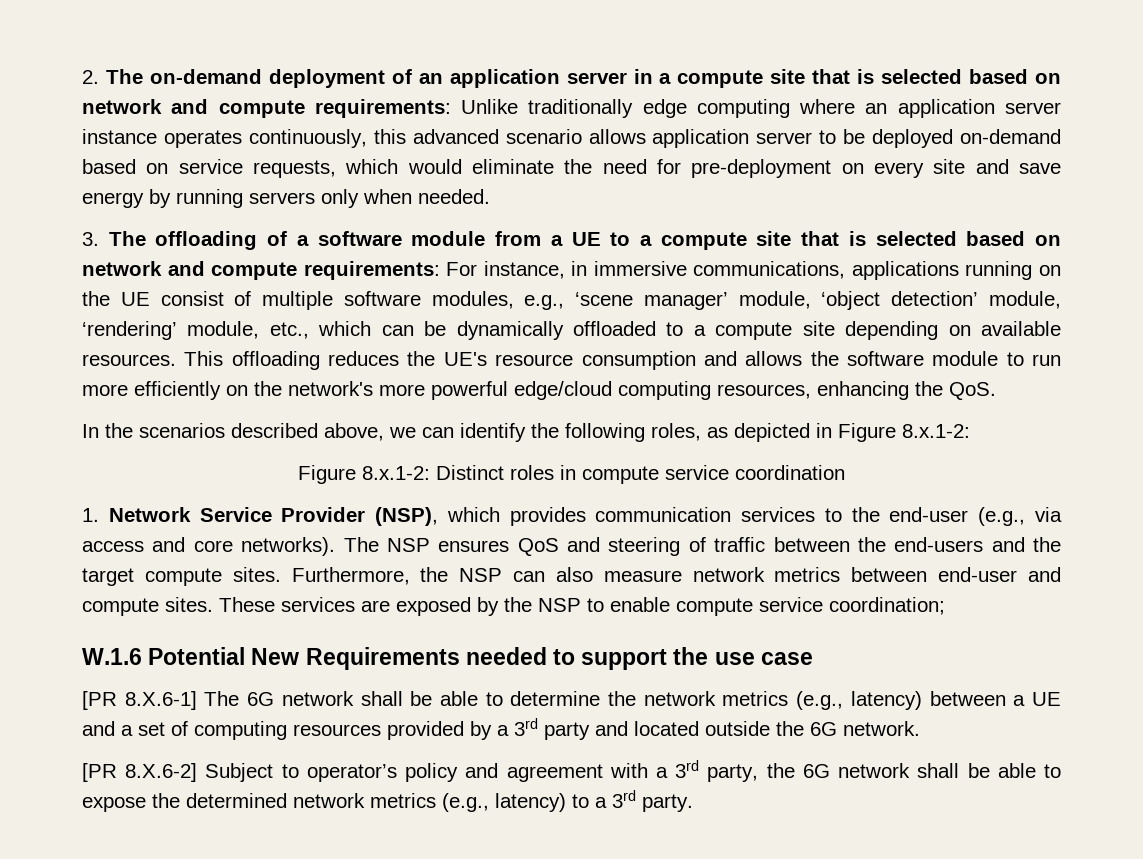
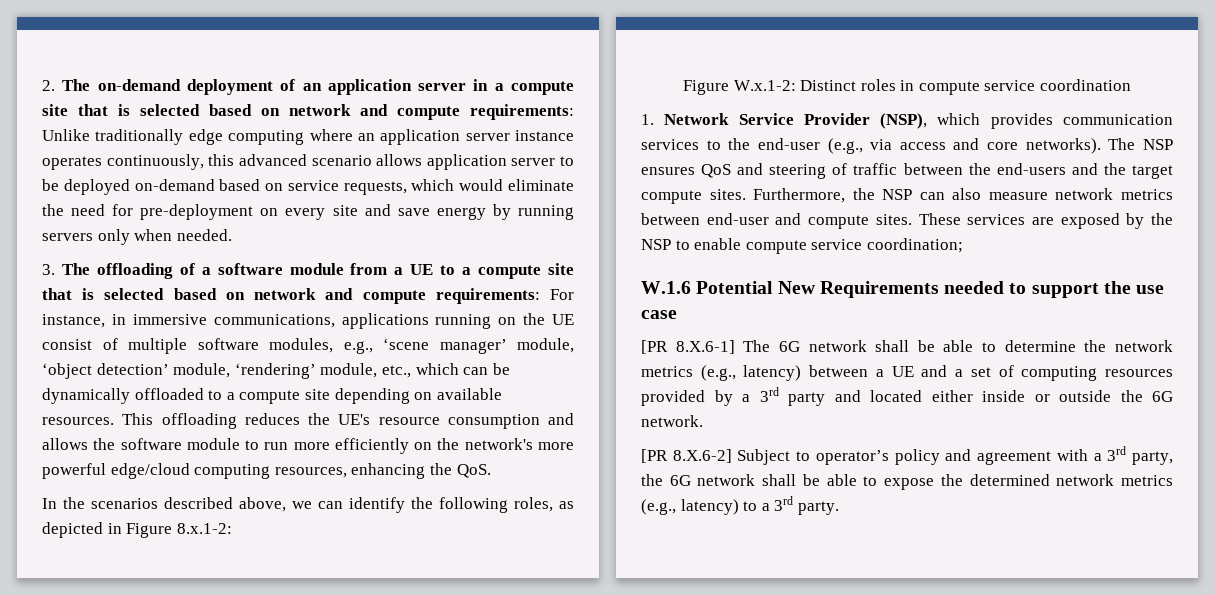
- Figure 8.x.1-2: Distinct roles in compute service coordination
+ Figure W.x.1-2: Distinct roles in compute service coordination
- [PR 8.X.6-1] The 6G network shall be able to determine the network metrics (e.g., latency) between a UE and a set of computing resources provided by a 3rd party and located outside the 6G network.
+ [PR 8.X.6-1] The 6G network shall be able to determine the network metrics (e.g., latency) between a UE and a set of computing resources provided by a 3rd party and located either inside or outside the 6G network.

